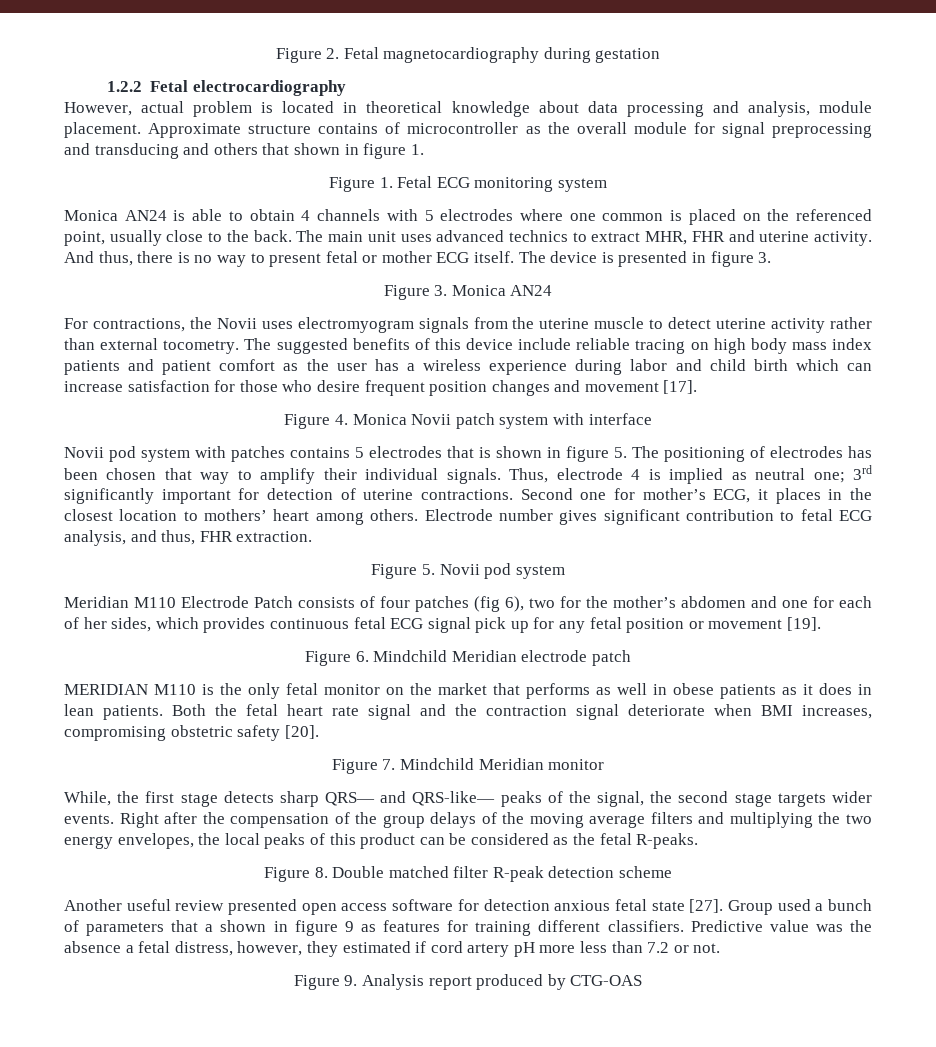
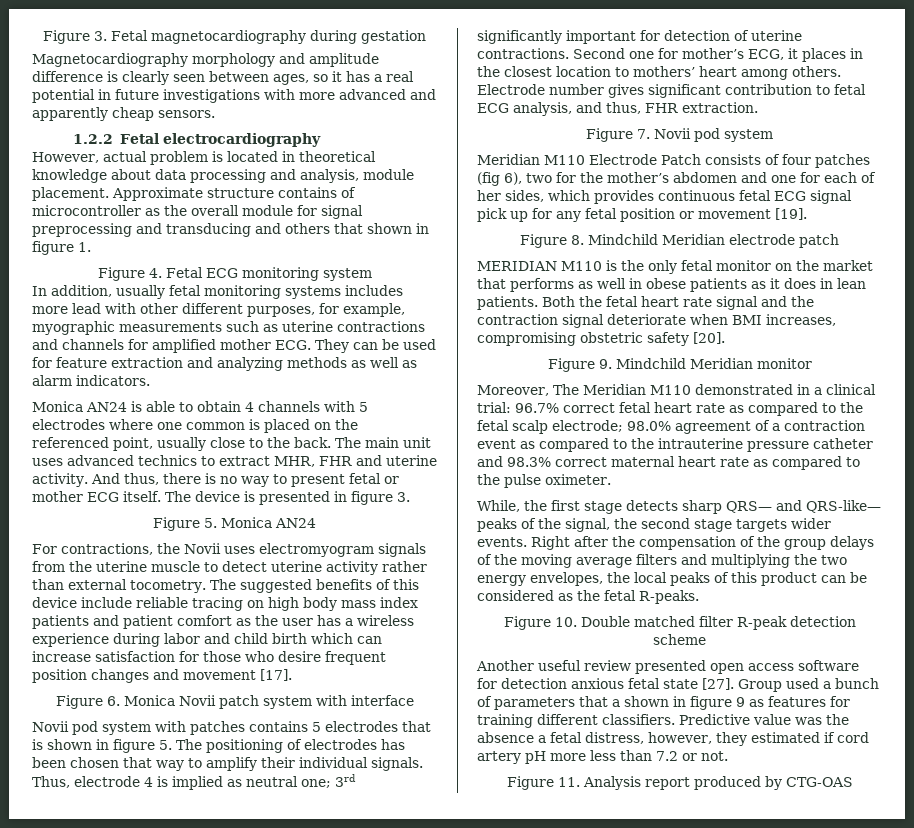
- Figure 2. Fetal magnetocardiography during gestation
+ Figure 3. Fetal magnetocardiography during gestation
+ Magnetocardiography morphology and amplitude difference is clearly seen between ages, so it has a real potential in future investigations with more advanced and apparently cheap sensors.
- Figure 1. Fetal ECG monitoring system
+ Figure 4. Fetal ECG monitoring system
+ In addition, usually fetal monitoring systems includes more lead with other different purposes, for example, myographic measurements such as uterine contractions and channels for amplified mother ECG. They can be used for feature extraction and analyzing methods as well as alarm indicators.
- Figure 3. Monica AN24
+ Figure 5. Monica AN24
- Figure 4. Monica Novii patch system with interface
+ Figure 6. Monica Novii patch system with interface
- Figure 5. Novii pod system
+ Figure 7. Novii pod system
- Figure 6. Mindchild Meridian electrode patch
+ Figure 8. Mindchild Meridian electrode patch
- Figure 7. Mindchild Meridian monitor
+ Figure 9. Mindchild Meridian monitor
+ Moreover, The Meridian M110 demonstrated in a clinical trial: 96.7% correct fetal heart rate as compared to the fetal scalp electrode; 98.0% agreement of a contraction event as compared to the intrauterine pressure catheter and 98.3% correct maternal heart rate as compared to the pulse oximeter.
- Figure 8. Double matched filter R-peak detection scheme
+ Figure 10. Double matched filter R-peak detection scheme
- Figure 9. Analysis report produced by CTG-OAS
+ Figure 11. Analysis report produced by CTG-OAS

